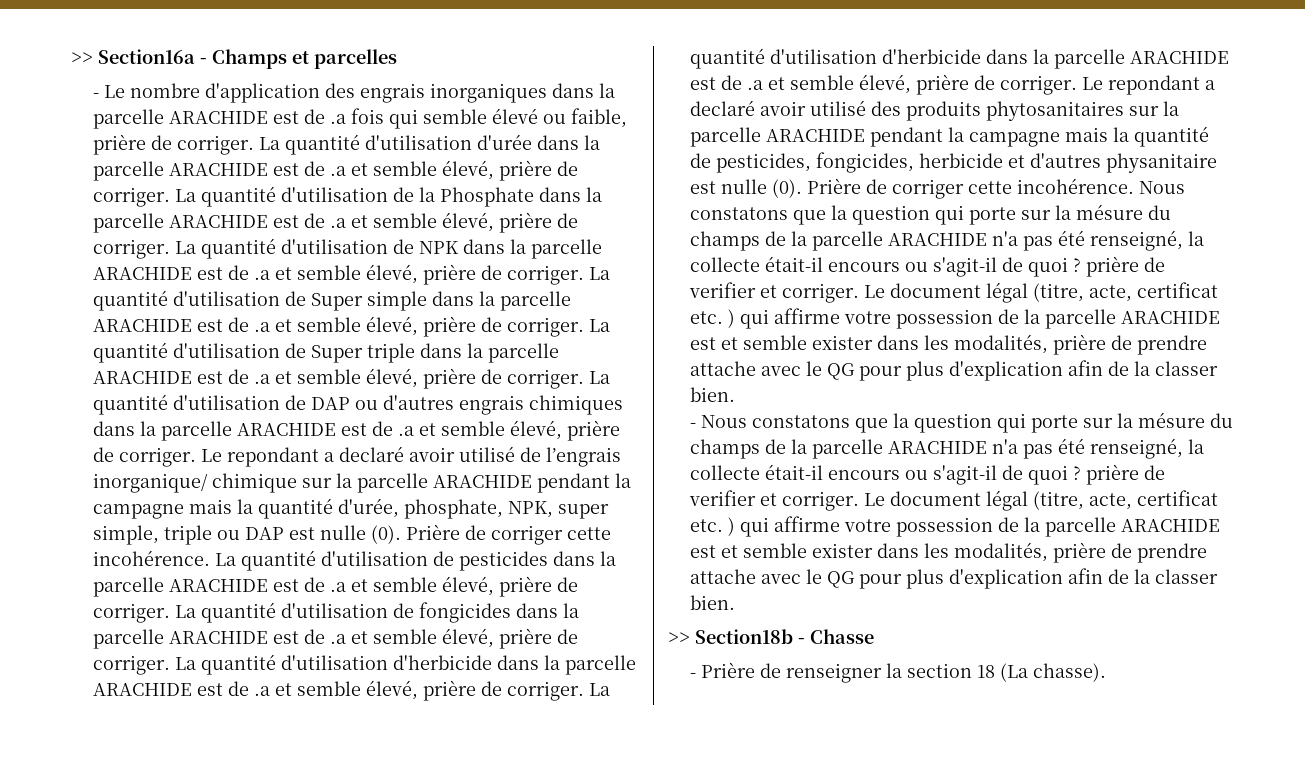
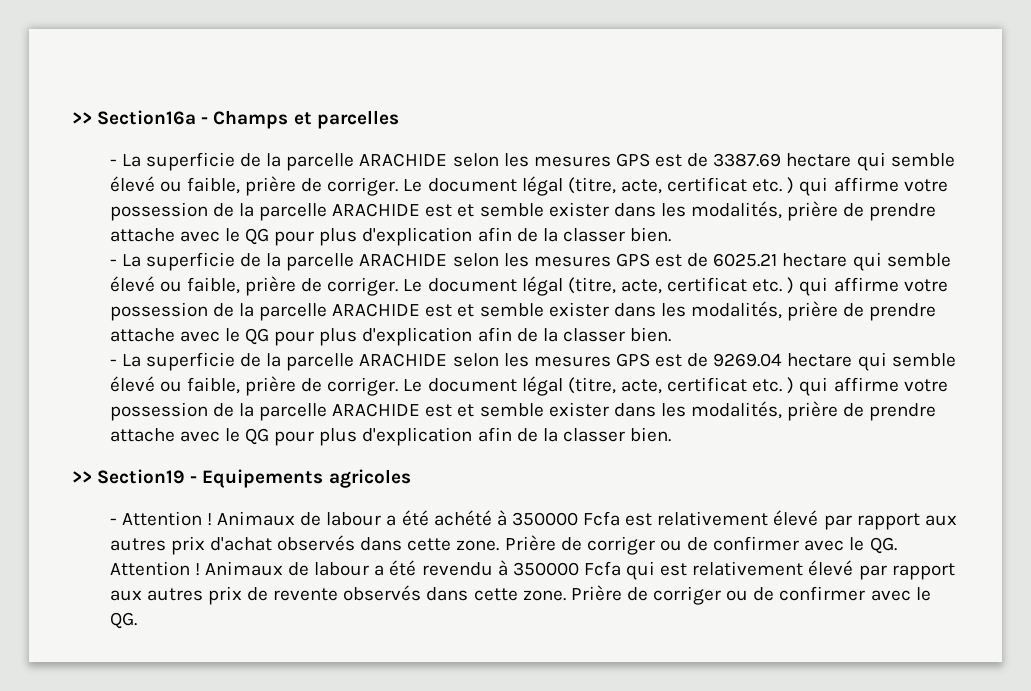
- - Le nombre d'application des engrais inorganiques dans la parcelle ARACHIDE est de .a fois qui semble élevé ou faible, prière de corriger. La quantité d'utilisation d'urée dans la parcelle ARACHIDE est de .a et semble élevé, prière de corriger. La quantité d'utilisation de la Phosphate dans la parcelle ARACHIDE est de .a et semble élevé, prière de corriger. La quantité d'utilisation de NPK dans la parcelle ARACHIDE est de .a et semble élevé, prière de corriger. La quantité d'utilisation de Super simple dans la parcelle ARACHIDE est de .a et semble élevé, prière de corriger. La quantité d'utilisation de Super triple dans la parcelle ARACHIDE est de .a et semble élevé, prière de corriger. La quantité d'utilisation de DAP ou d'autres engrais chimiques dans la parcelle ARACHIDE est de .a et semble élevé, prière de corriger. Le repondant a declaré avoir utilisé de l’engrais inorganique/ chimique sur la parcelle ARACHIDE pendant la campagne mais la quantité d'urée, phosphate, NPK, super simple, triple ou DAP est nulle (0). Prière de corriger cette incohérence. La quantité d'utilisation de pesticides dans la parcelle ARACHIDE est de .a et semble élevé, prière de corriger. La quantité d'utilisation de fongicides dans la parcelle ARACHIDE est de .a et semble élevé, prière de corriger. La quantité d'utilisation d'herbicide dans la parcelle ARACHIDE est de .a et semble élevé, prière de corriger. La quantité d'utilisation d'herbicide dans la parcelle ARACHIDE est de .a et semble élevé, prière de corriger. Le repondant a declaré avoir utilisé des produits phytosanitaires sur la parcelle ARACHIDE pendant la campagne mais la quantité de pesticides, fongicides, herbicide et d'autres physanitaire est nulle (0). Prière de corriger cette incohérence. Nous constatons que la question qui porte sur la mésure du champs de la parcelle ARACHIDE n'a pas été renseigné, la collecte était-il encours ou s'agit-il de quoi ? prière de verifier et corriger.
+ - La superficie de la parcelle ARACHIDE selon les mesures GPS est de 3387.69 hectare qui semble élevé ou faible, prière de corriger.
- - Nous constatons que la question qui porte sur la mésure du champs de la parcelle ARACHIDE n'a pas été renseigné, la collecte était-il encours ou s'agit-il de quoi ? prière de verifier et corriger.
+ - La superficie de la parcelle ARACHIDE selon les mesures GPS est de 6025.21 hectare qui semble élevé ou faible, prière de corriger. Le document légal (titre, acte, certificat etc. ) qui affirme votre possession de la parcelle ARACHIDE est et semble exister dans les modalités, prière de prendre attache avec le QG pour plus d'explication afin de la classer bien.
+ - La superficie de la parcelle ARACHIDE selon les mesures GPS est de 9269.04 hectare qui semble élevé ou faible, prière de corriger.
- >> Section18b - Chasse
- - Prière de renseigner la section 18 (La chasse).
+ >> Section19 - Equipements agricoles
+ - Attention ! Animaux de labour a été achété à 350000 Fcfa est relativement élevé par rapport aux autres prix d'achat observés dans cette zone. Prière de corriger ou de confirmer avec le QG. Attention ! Animaux de labour a été revendu à 350000 Fcfa qui est relativement élevé par rapport aux autres prix de revente observés dans cette zone. Prière de corriger ou de confirmer avec le QG.

